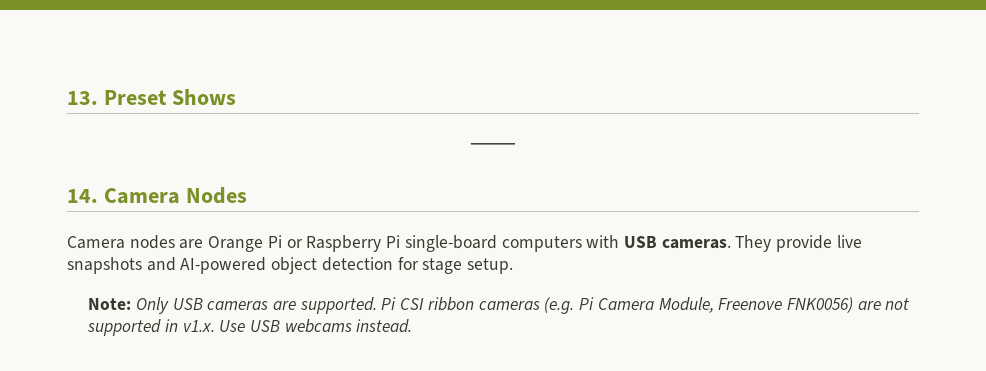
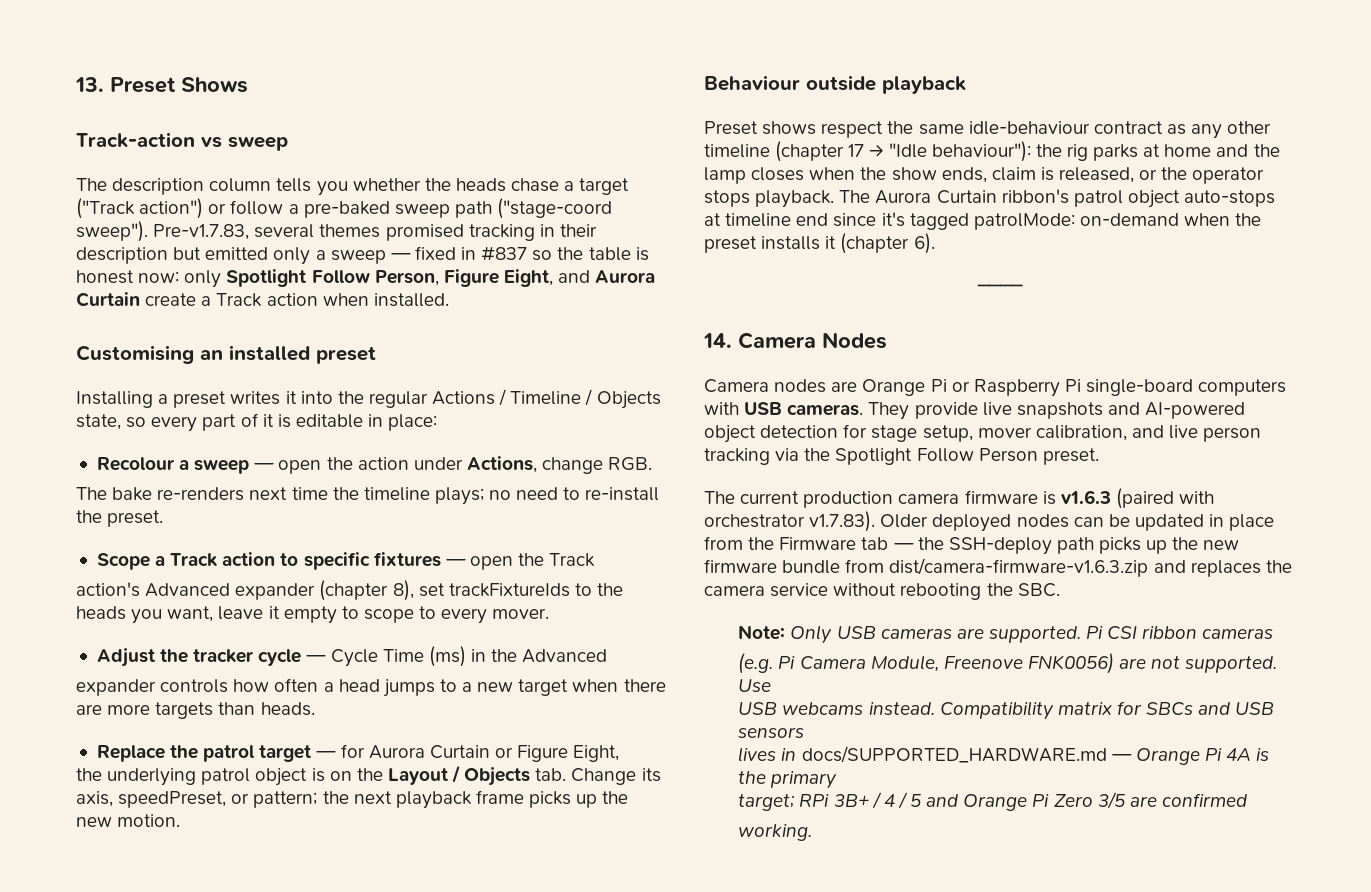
+ Track-action vs sweep
+ The description column tells you whether the heads chase a target ("Track action") or follow a pre-baked sweep path ("stage-coord sweep"). Pre-v1.7.83, several themes promised tracking in their description but emitted only a sweep — fixed in #837 so the table is honest now: only Spotlight Follow Person, Figure Eight, and Aurora Curtain create a Track action when installed.
+ Customising an installed preset
+ Installing a preset writes it into the regular Actions / Timeline / Objects state, so every part of it is editable in place:
+ Recolour a sweep — open the action under Actions, change RGB.
+ The bake re-renders next time the timeline plays; no need to re-install the preset.
+ Scope a Track action to specific fixtures — open the Track
+ action's Advanced expander (chapter 8), set trackFixtureIds to the heads you want, leave it empty to scope to every mover.
+ Adjust the tracker cycle — Cycle Time (ms) in the Advanced
+ expander controls how often a head jumps to a new target when there are more targets than heads.
+ Replace the patrol target — for Aurora Curtain or Figure Eight,
+ the underlying patrol object is on the Layout / Objects tab. Change its axis, speedPreset, or pattern; the next playback frame picks up the new motion.
+ Behaviour outside playback
+ Preset shows respect the same idle-behaviour contract as any other timeline (chapter 17 → "Idle behaviour"): the rig parks at home and the lamp closes when the show ends, claim is released, or the operator stops playback. The Aurora Curtain ribbon's patrol object auto-stops at timeline end since it's tagged patrolMode: on-demand when the preset installs it (chapter 6).
- They provide live snapshots and AI-powered object detection for stage setup.
+ They provide live snapshots and AI-powered object detection for stage setup, mover calibration, and live person tracking via the Spotlight Follow Person preset.
+ The current production camera firmware is v1.6.3 (paired with orchestrator v1.7.83). Older deployed nodes can be updated in place from the Firmware tab — the SSH-deploy path picks up the new firmware bundle from dist/camera-firmware-v1.6.3.zip and replaces the camera service without rebooting the SBC.
- Pi CSI ribbon cameras (e.g. Pi Camera Module, Freenove FNK0056) are not supported in v1.x. Use USB webcams instead.
+ Pi CSI ribbon cameras
+ (e.g. Pi Camera Module, Freenove FNK0056) are not supported. Use
+ USB webcams instead.
+ Compatibility matrix for SBCs and USB sensors
+ lives in docs/SUPPORTED_HARDWARE.md — Orange Pi 4A is the primary
+ target; RPi 3B+ / 4 / 5 and Orange Pi Zero 3/5 are confirmed
+ working.

